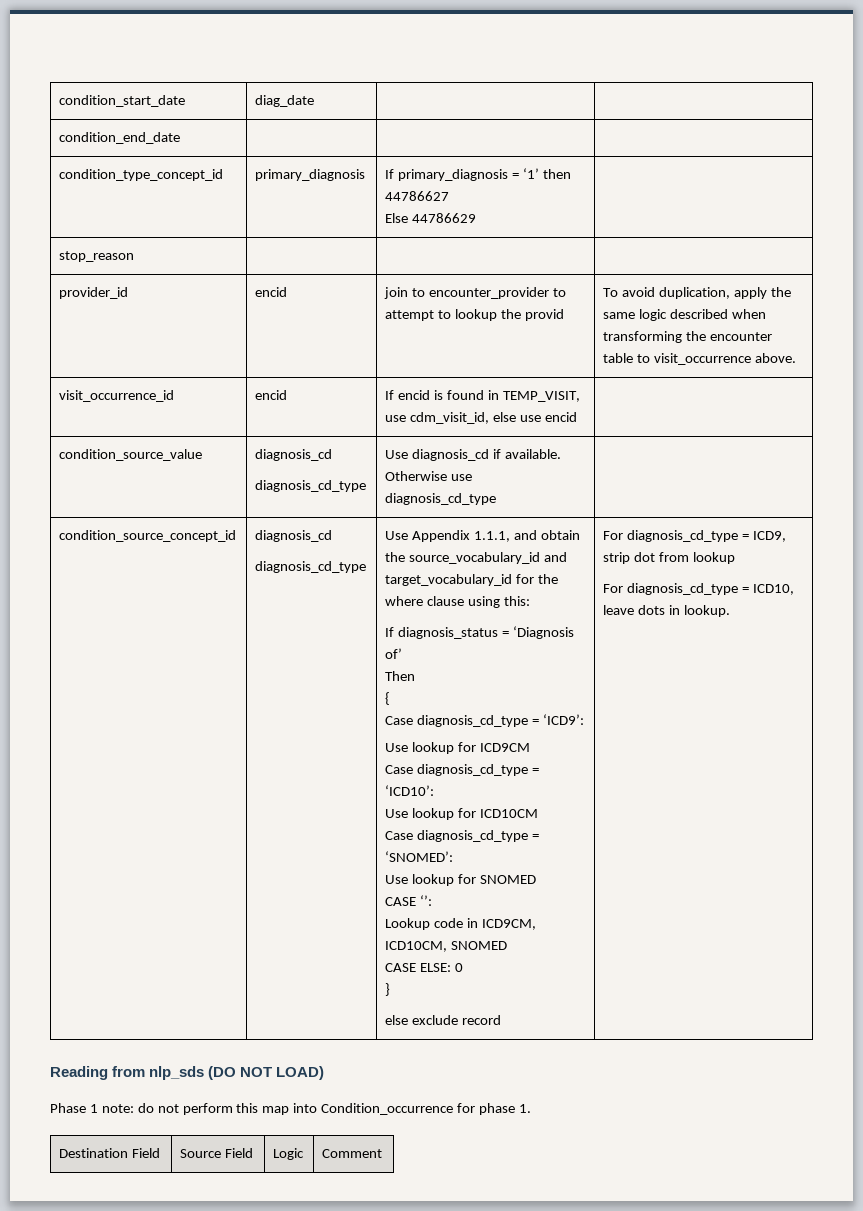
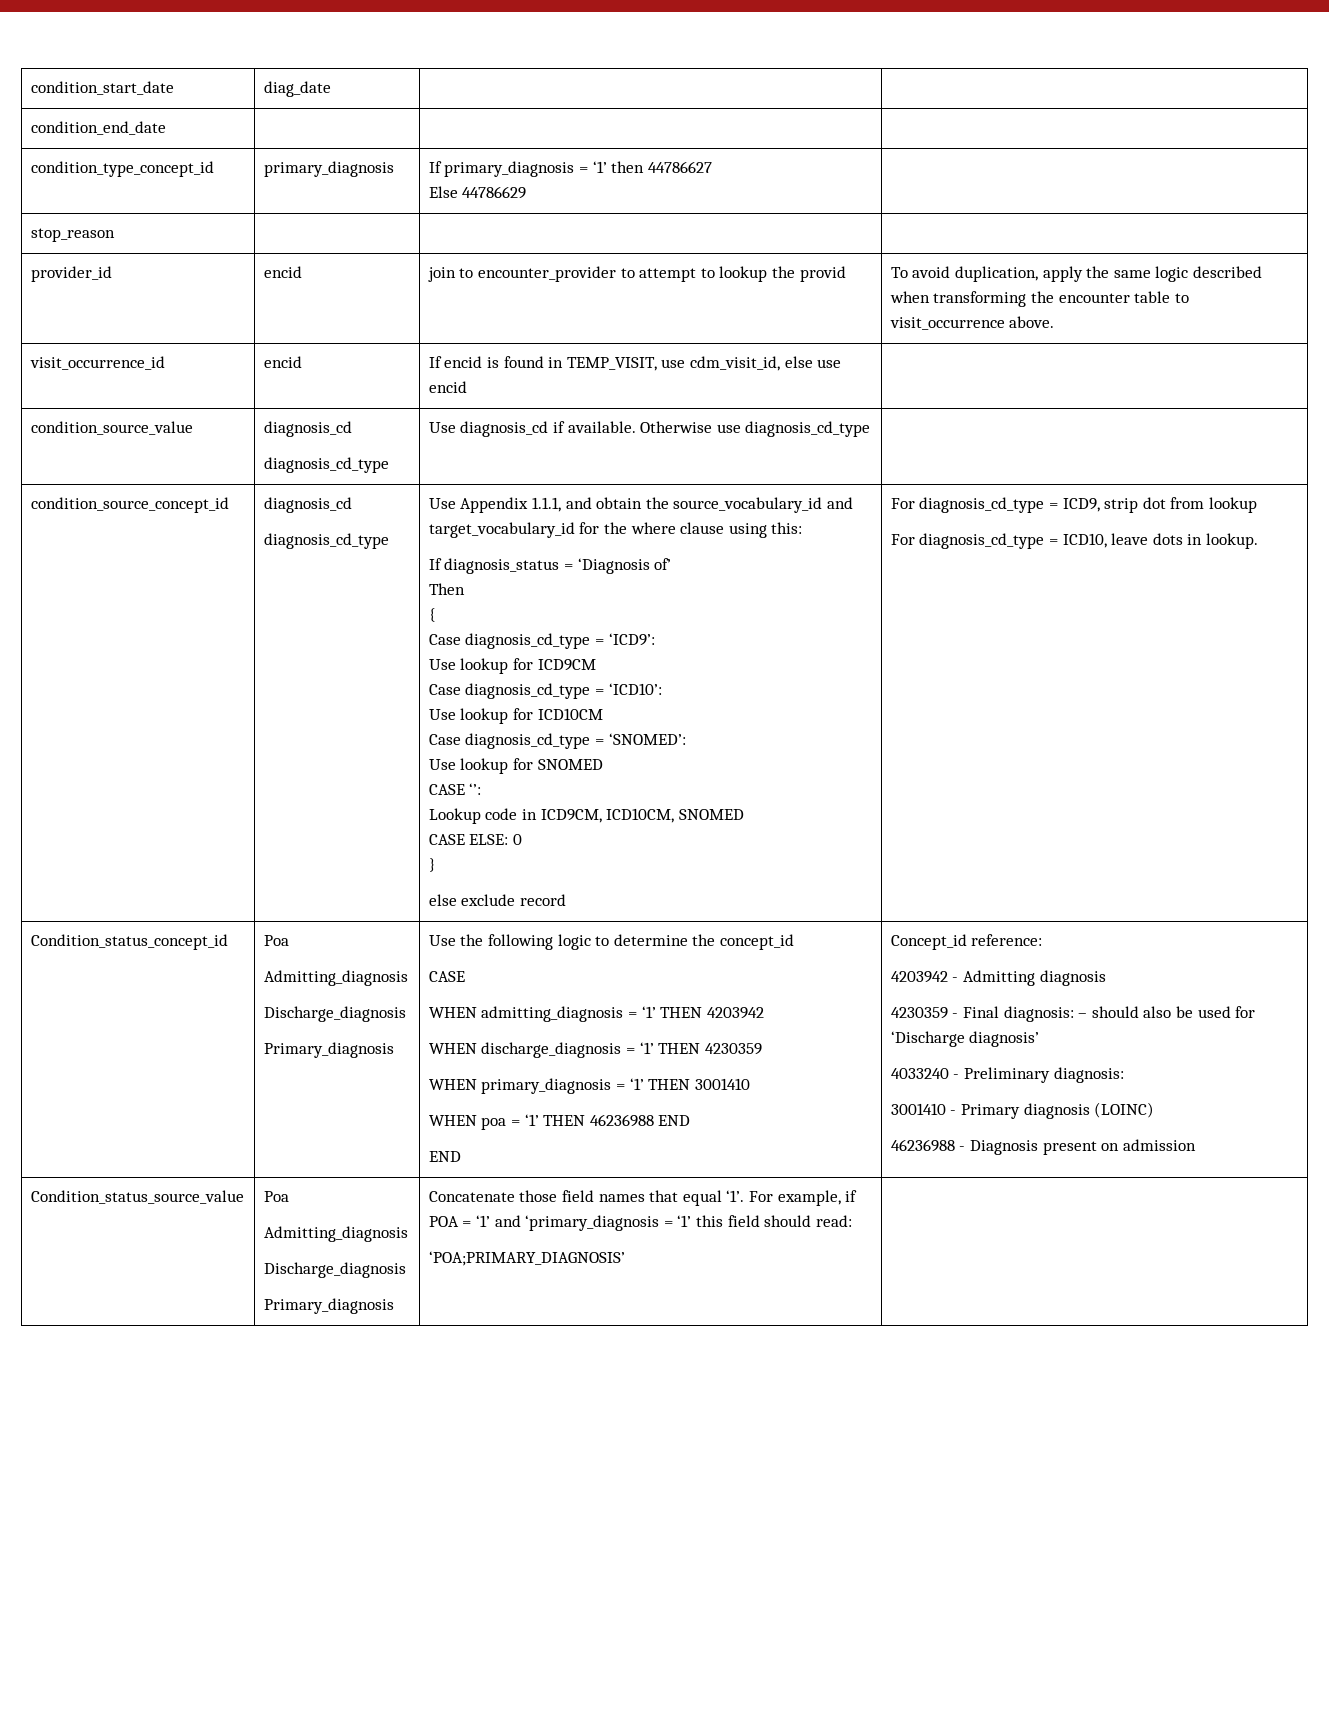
- Reading from nlp_sds (DO NOT LOAD)
- Phase 1 note: do not perform this map into Condition_occurrence for phase 1.
- Destination Field | Source Field | Logic | Comment
+ Condition_status_concept_id | Poa
+ Admitting_diagnosis
+ Discharge_diagnosis
+ Primary_diagnosis | Use the following logic to determine the concept_id
+ CASE
+ WHEN admitting_diagnosis = ‘1’ THEN 4203942
+ WHEN discharge_diagnosis = ‘1’ THEN 4230359
+ WHEN primary_diagnosis = ‘1’ THEN 3001410
+ WHEN poa = ‘1’ THEN 46236988 END
+ END | Concept_id reference:
+ 4203942 - Admitting diagnosis
+ 4230359 - Final diagnosis: – should also be used for ‘Discharge diagnosis’
+ 4033240 - Preliminary diagnosis:
+ 3001410 - Primary diagnosis (LOINC)
+ 46236988 - Diagnosis present on admission
+ Condition_status_source_value | Poa
+ Admitting_diagnosis
+ Discharge_diagnosis
+ Primary_diagnosis | Concatenate those field names that equal ‘1’. For example, if POA = ‘1’ and ‘primary_diagnosis = ‘1’ this field should read:
+ ‘POA;PRIMARY_DIAGNOSIS’ |

